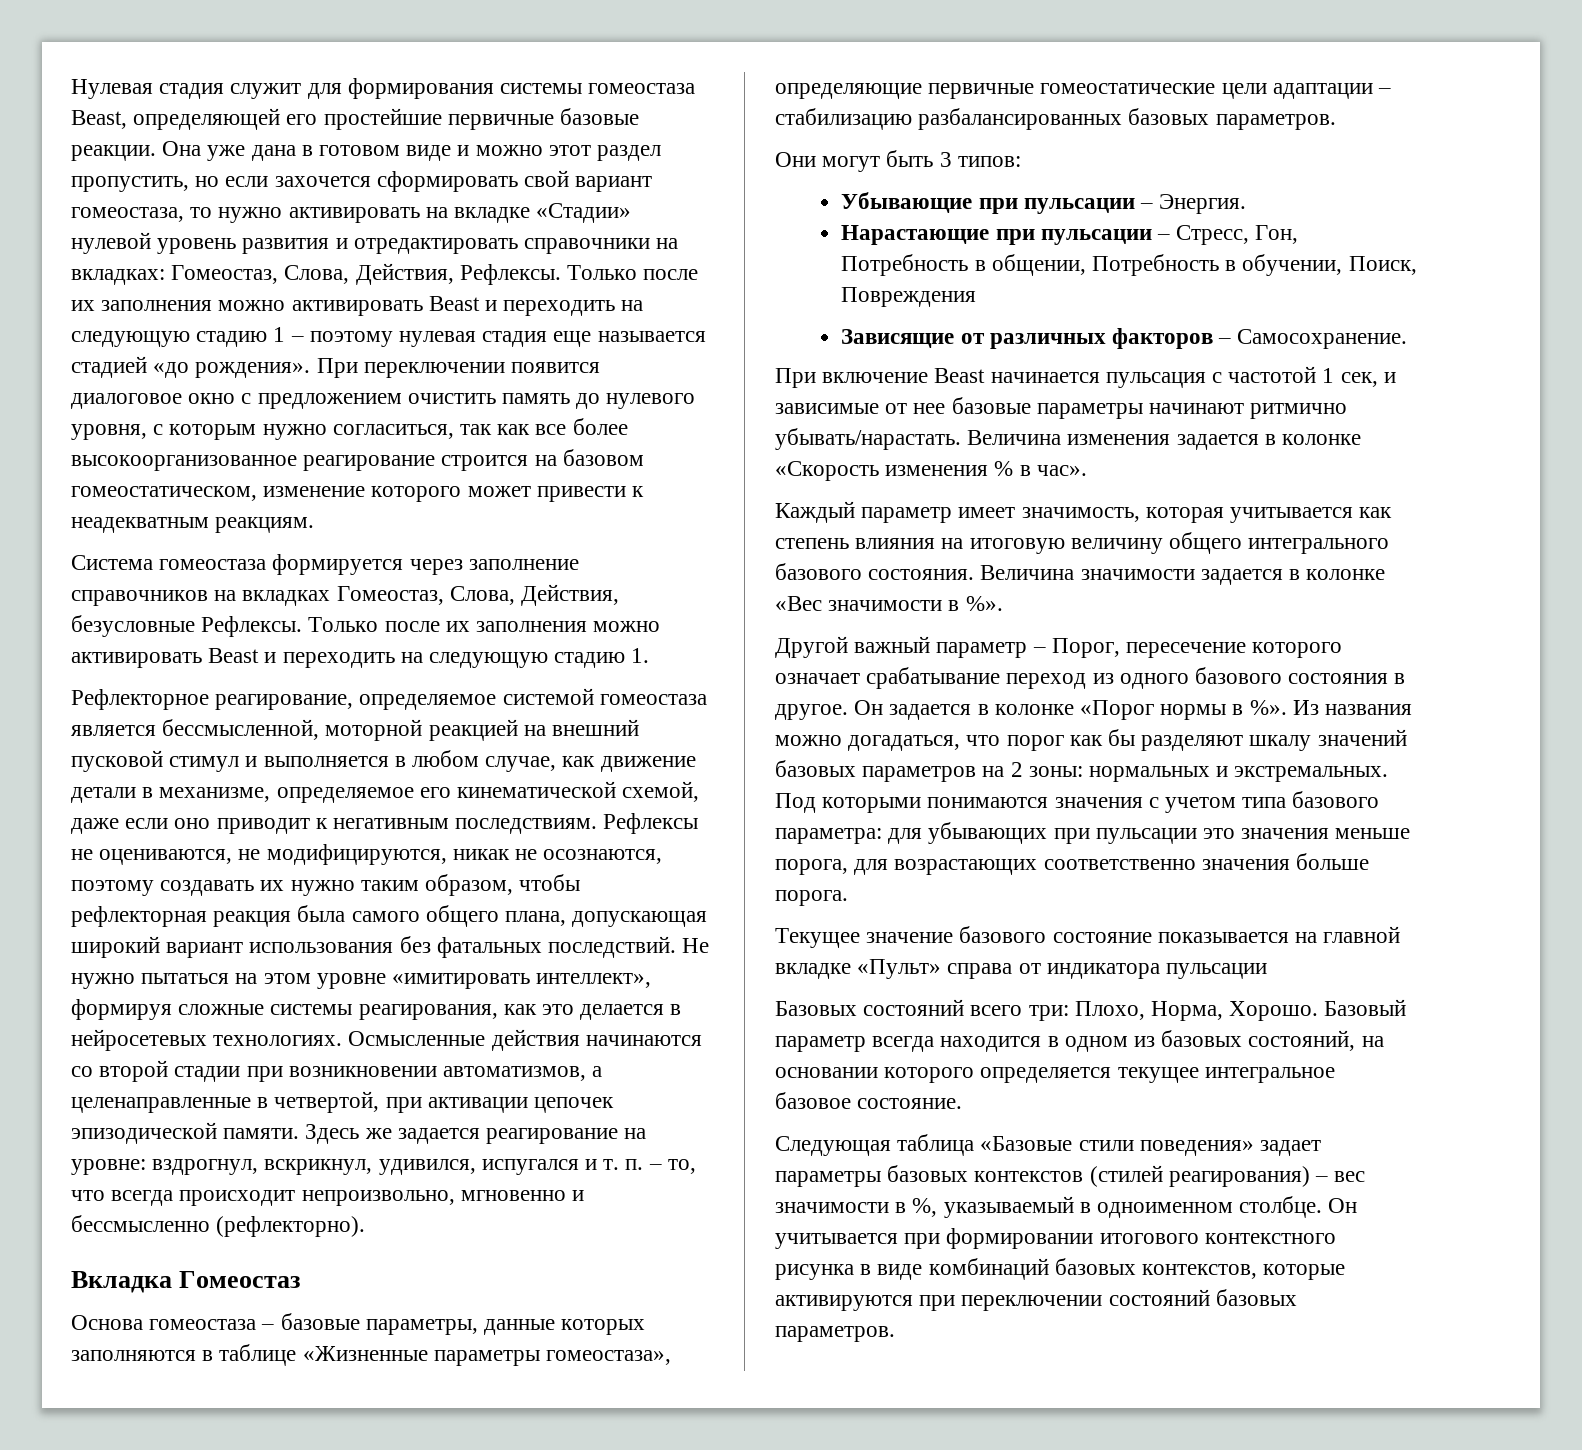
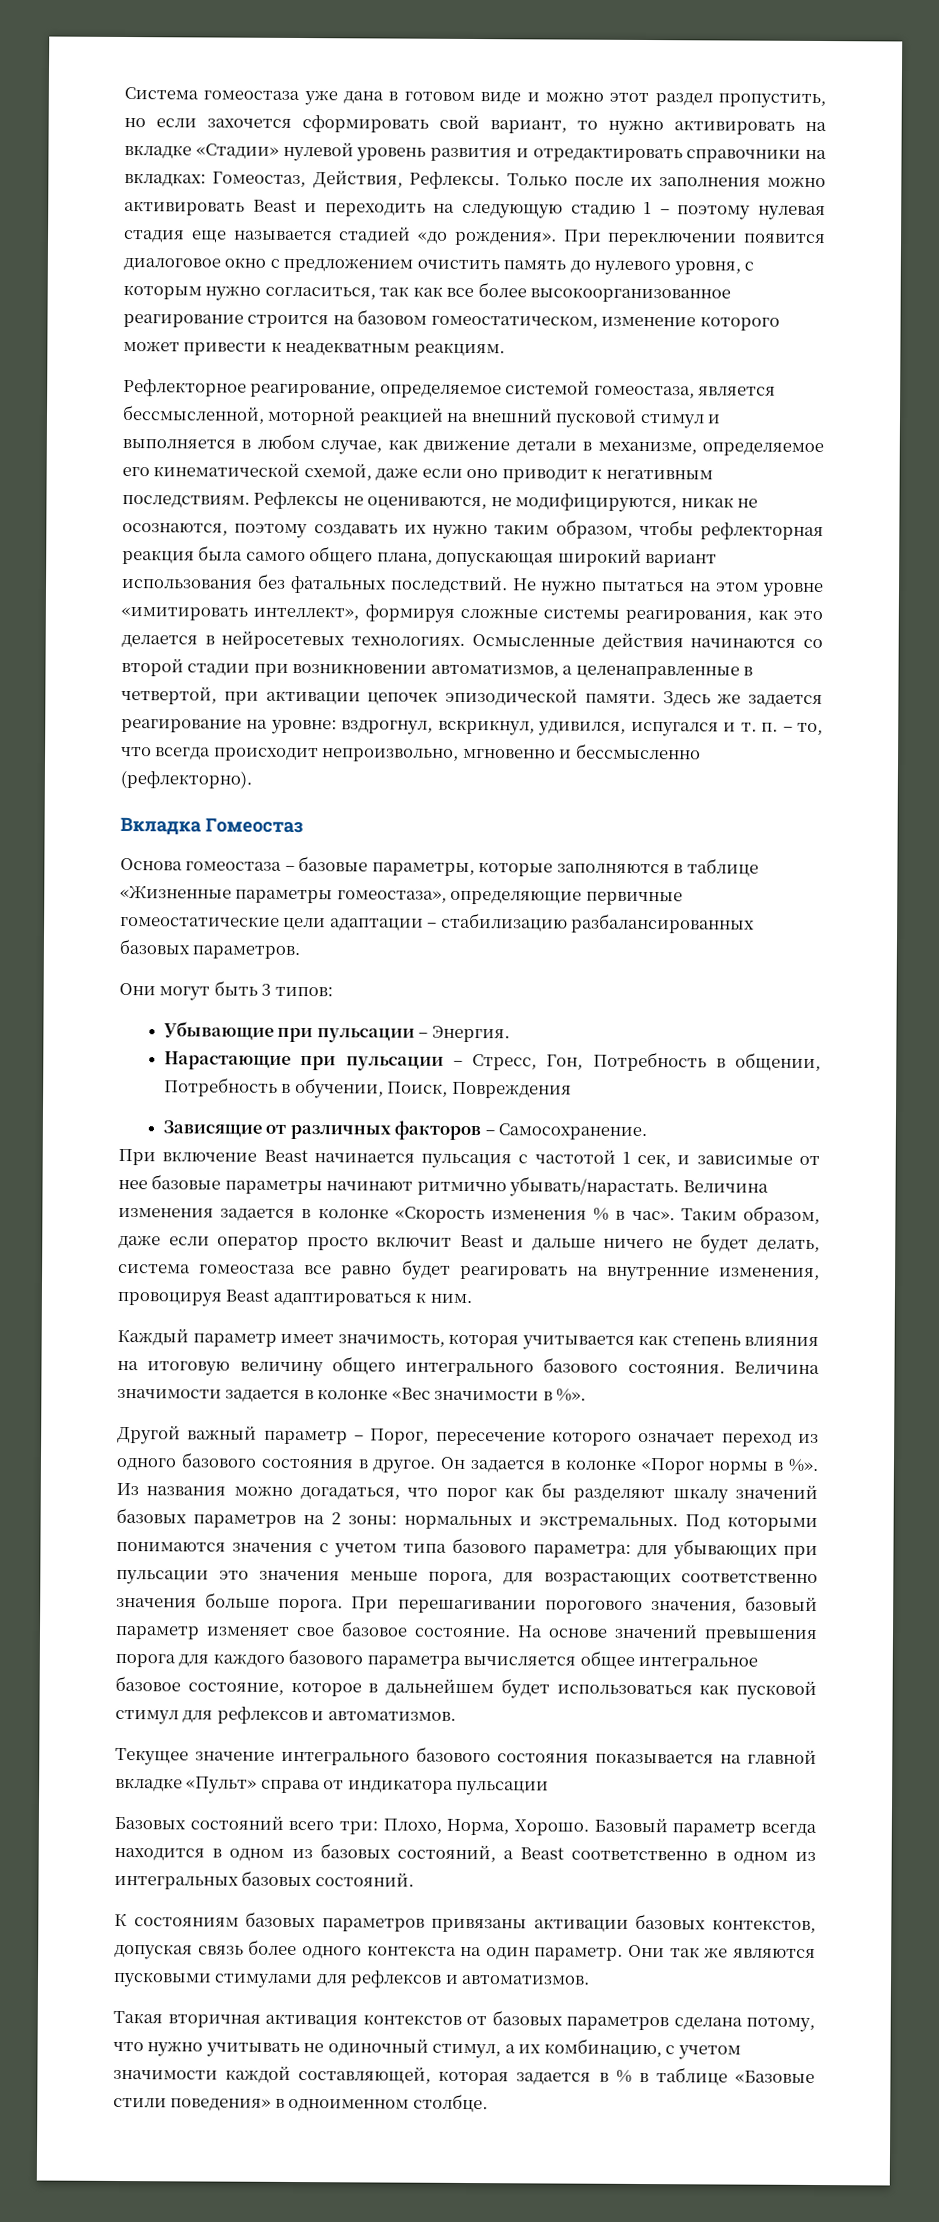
- Нулевая стадия служит для формирования системы гомеостаза Beast, определяющей его простейшие первичные базовые реакции. Она уже дана в готовом виде и можно этот раздел пропустить, но если захочется сформировать свой вариант гомеостаза, то нужно активировать на вкладке «Стадии» нулевой уровень развития и отредактировать справочники на вкладках: Гомеостаз, Слова, Действия, Рефлексы.
+ Система гомеостаза уже дана в готовом виде и можно этот раздел пропустить, но если захочется сформировать свой вариант, то нужно активировать на вкладке «Стадии» нулевой уровень развития и отредактировать справочники на вкладках: Гомеостаз, Действия, Рефлексы.
- Система гомеостаза формируется через заполнение справочников на вкладках Гомеостаз, Слова, Действия, безусловные Рефлексы. Только после их заполнения можно активировать Beast и переходить на следующую стадию 1.
- Рефлекторное реагирование, определяемое системой гомеостаза является бессмысленной, моторной реакцией на внешний пусковой стимул и выполняется в любом случае, как движение детали в механизме, определяемое его кинематической схемой, даже если оно приводит к негативным последствиям.
+ Рефлекторное реагирование, определяемое системой гомеостаза, является бессмысленной, моторной реакцией на внешний пусковой стимул и выполняется в любом случае, как движение детали в механизме, определяемое его кинематической схемой, даже если оно приводит к негативным последствиям.
- Основа гомеостаза – базовые параметры, данные которых заполняются в таблице «Жизненные параметры гомеостаза», определяющие первичные гомеостатические цели адаптации – стабилизацию разбалансированных базовых параметров.
+ Основа гомеостаза – базовые параметры, которые заполняются в таблице «Жизненные параметры гомеостаза», определяющие первичные гомеостатические цели адаптации – стабилизацию разбалансированных базовых параметров.
+ Таким образом, даже если оператор просто включит Beast и дальше ничего не будет делать, система гомеостаза все равно будет реагировать на внутренние изменения, провоцируя Beast адаптироваться к ним.
- Другой важный параметр – Порог, пересечение которого означает срабатывание переход из одного базового состояния в другое.
+ Другой важный параметр – Порог, пересечение которого означает переход из одного базового состояния в другое.
+ При перешагивании порогового значения, базовый параметр изменяет свое базовое состояние. На основе значений превышения порога для каждого базового параметра вычисляется общее интегральное базовое состояние, которое в дальнейшем будет использоваться как пусковой стимул для рефлексов и автоматизмов.
- Текущее значение базового состояние показывается на главной вкладке «Пульт» справа от индикатора пульсации
+ Текущее значение интегрального базового состояния показывается на главной вкладке «Пульт» справа от индикатора пульсации
- Базовый параметр всегда находится в одном из базовых состояний, на основании которого определяется текущее интегральное базовое состояние.
- Следующая таблица «Базовые стили поведения» задает параметры базовых контекстов (стилей реагирования) – вес значимости в %, указываемый в одноименном столбце. Он учитывается при формировании итогового контекстного рисунка в виде комбинаций базовых контекстов, которые активируются при переключении состояний базовых параметров.
+ Базовый параметр всегда находится в одном из базовых состояний, а Beast соответственно в одном из интегральных базовых состояний.
+ К состояниям базовых параметров привязаны активации базовых контекстов, допуская связь более одного контекста на один параметр. Они так же являются пусковыми стимулами для рефлексов и автоматизмов.
+ Такая вторичная активация контекстов от базовых параметров сделана потому, что нужно учитывать не одиночный стимул, а их комбинацию, с учетом значимости каждой составляющей, которая задается в % в таблице «Базовые стили поведения» в одноименном столбце.

